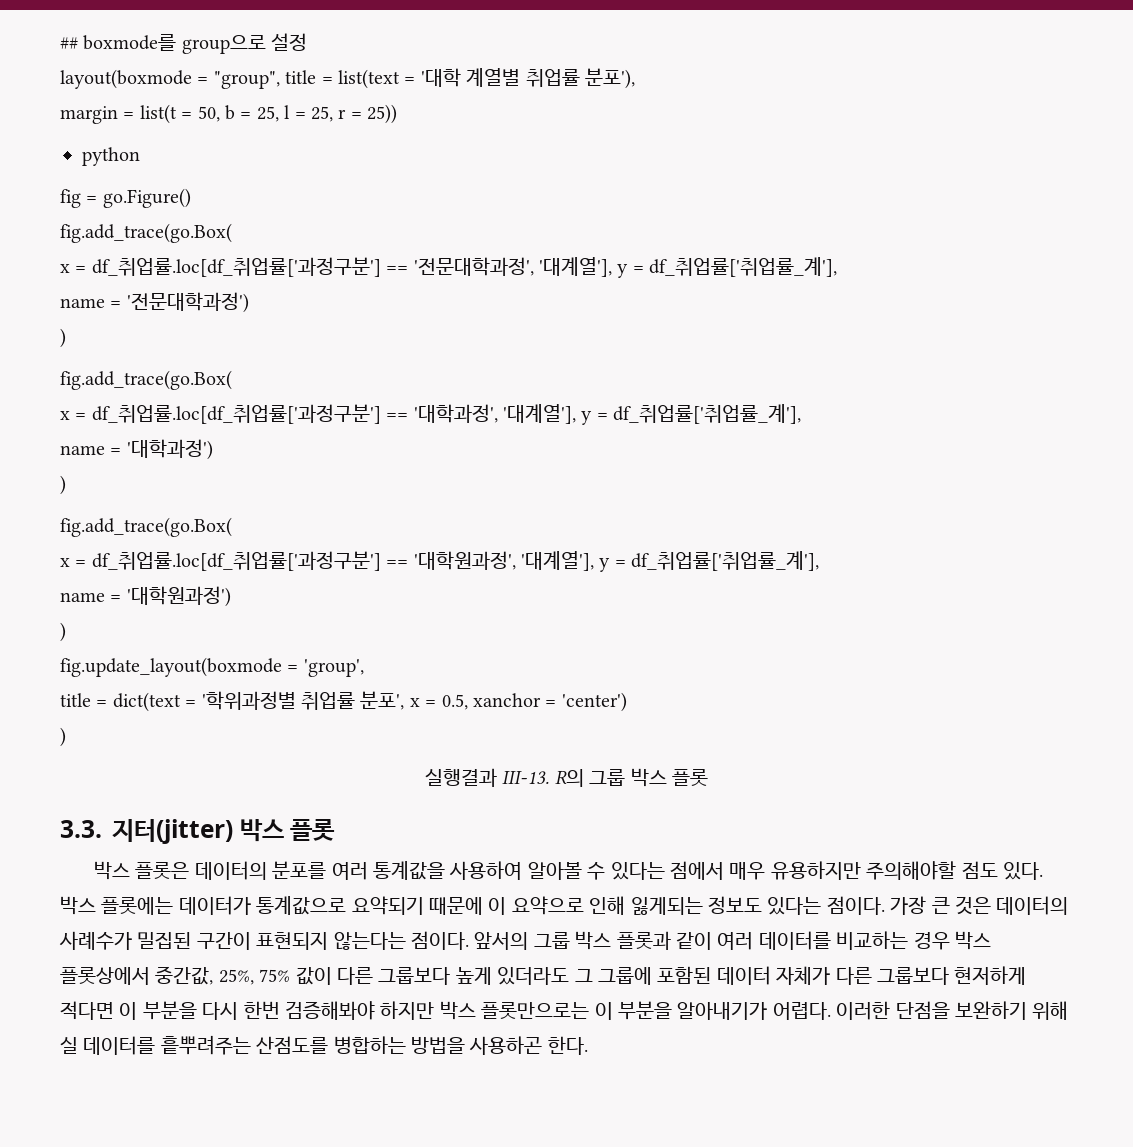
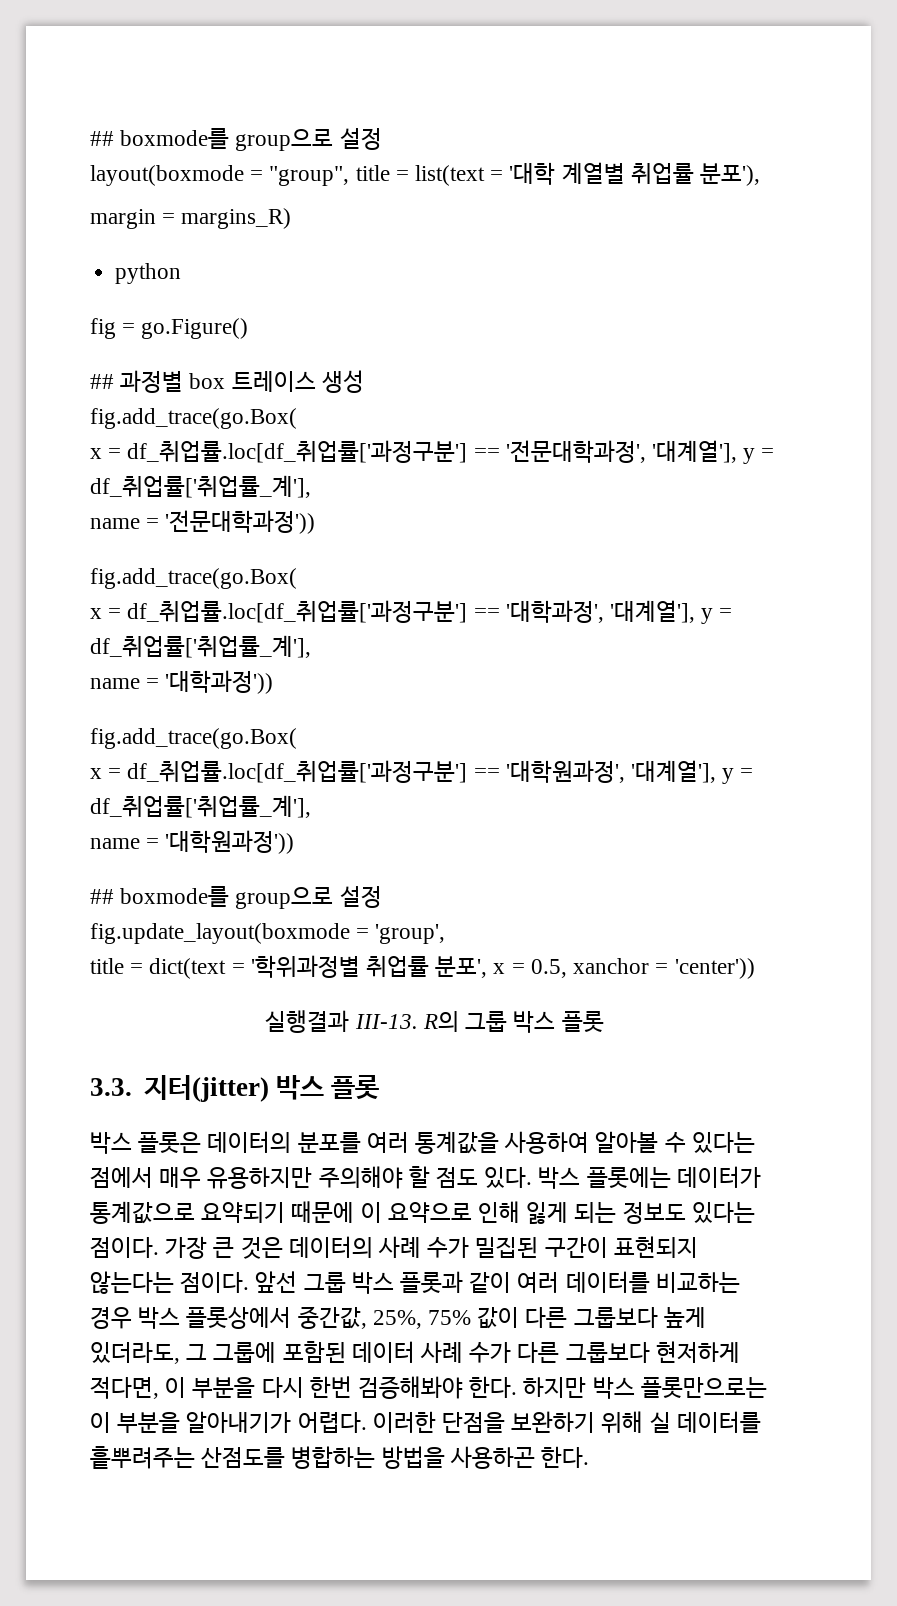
- margin = list(t = 50, b = 25, l = 25, r = 25))
+ margin = margins_R)
+ ## 과정별 box 트레이스 생성
- name = '전문대학과정')
- )
+ name = '전문대학과정'))
- name = '대학과정')
- )
+ name = '대학과정'))
- name = '대학원과정')
- )
+ name = '대학원과정'))
+ ## boxmode를 group으로 설정
- title = dict(text = '학위과정별 취업률 분포', x = 0.5, xanchor = 'center')
- )
+ title = dict(text = '학위과정별 취업률 분포', x = 0.5, xanchor = 'center'))
- 박스 플롯은 데이터의 분포를 여러 통계값을 사용하여 알아볼 수 있다는 점에서 매우 유용하지만 주의해야할 점도 있다.
+ 박스 플롯은 데이터의 분포를 여러 통계값을 사용하여 알아볼 수 있다는 점에서 매우 유용하지만 주의해야 할 점도 있다.
- 박스 플롯에는 데이터가 통계값으로 요약되기 때문에 이 요약으로 인해 잃게되는 정보도 있다는 점이다.
+ 박스 플롯에는 데이터가 통계값으로 요약되기 때문에 이 요약으로 인해 잃게 되는 정보도 있다는 점이다.
- 가장 큰 것은 데이터의 사례수가 밀집된 구간이 표현되지 않는다는 점이다.
+ 가장 큰 것은 데이터의 사례 수가 밀집된 구간이 표현되지 않는다는 점이다.
- 앞서의 그룹 박스 플롯과 같이 여러 데이터를 비교하는 경우 박스 플롯상에서 중간값, 25%, 75% 값이 다른 그룹보다 높게 있더라도 그 그룹에 포함된 데이터 자체가 다른 그룹보다 현저하게 적다면 이 부분을 다시 한번 검증해봐야 하지만 박스 플롯만으로는 이 부분을 알아내기가 어렵다.
+ 앞선 그룹 박스 플롯과 같이 여러 데이터를 비교하는 경우 박스 플롯상에서 중간값, 25%, 75% 값이 다른 그룹보다 높게 있더라도, 그 그룹에 포함된 데이터 사례 수가 다른 그룹보다 현저하게 적다면, 이 부분을 다시 한번 검증해봐야 한다. 하지만 박스 플롯만으로는 이 부분을 알아내기가 어렵다.

